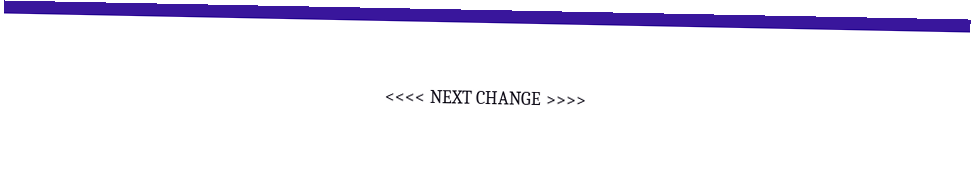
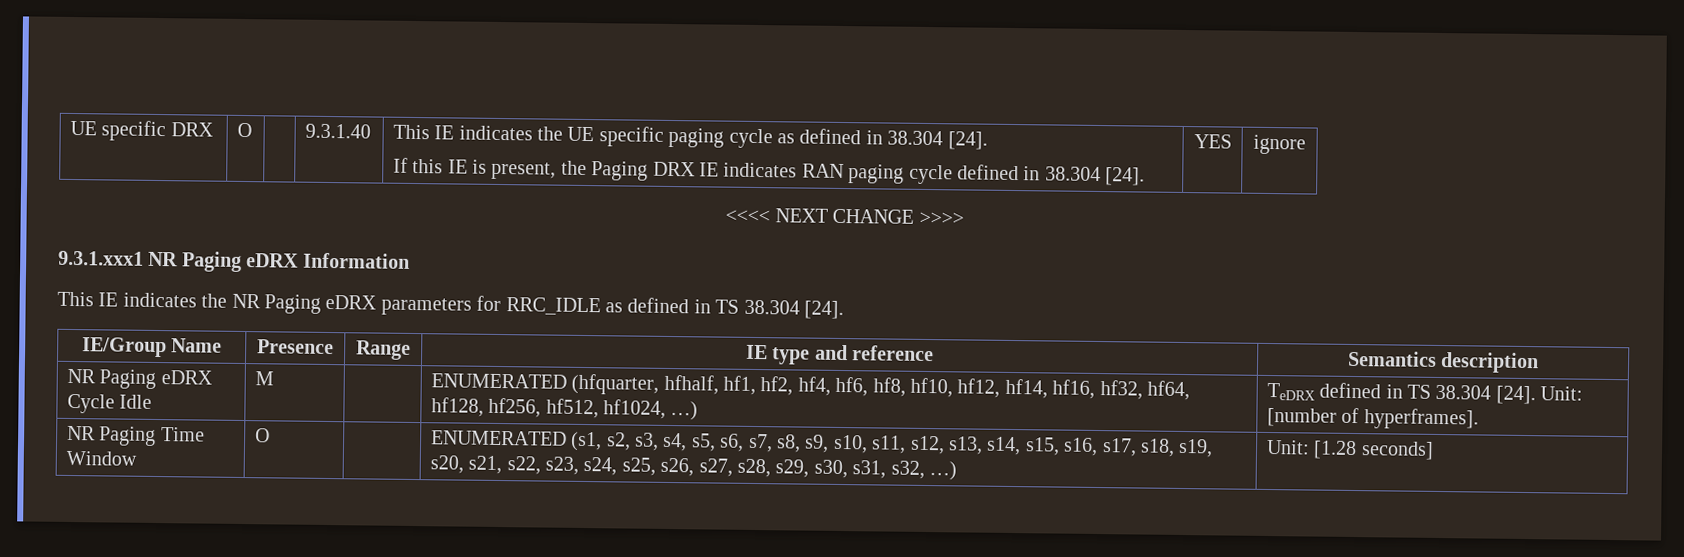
+ UE specific DRX | O | | 9.3.1.40 | This IE indicates the UE specific paging cycle as defined in 38.304 [24].
+ If this IE is present, the Paging DRX IE indicates RAN paging cycle defined in 38.304 [24]. | YES | ignore
  <<<< NEXT CHANGE >>>>
+ 9.3.1.xxx1 NR Paging eDRX Information
+ This IE indicates the NR Paging eDRX parameters for RRC_IDLE as defined in TS 38.304 [24].
+ IE/Group Name | Presence | Range | IE type and reference | Semantics description
+ NR Paging eDRX Cycle Idle | M | | ENUMERATED (hfquarter, hfhalf, hf1, hf2, hf4, hf6, hf8, hf10, hf12, hf14, hf16, hf32, hf64, hf128, hf256, hf512, hf1024, …) | TeDRX defined in TS 38.304 [24]. Unit: [number of hyperframes].
+ NR Paging Time Window | O | | ENUMERATED (s1, s2, s3, s4, s5, s6, s7, s8, s9, s10, s11, s12, s13, s14, s15, s16, s17, s18, s19, s20, s21, s22, s23, s24, s25, s26, s27, s28, s29, s30, s31, s32, …) | Unit: [1.28 seconds]

